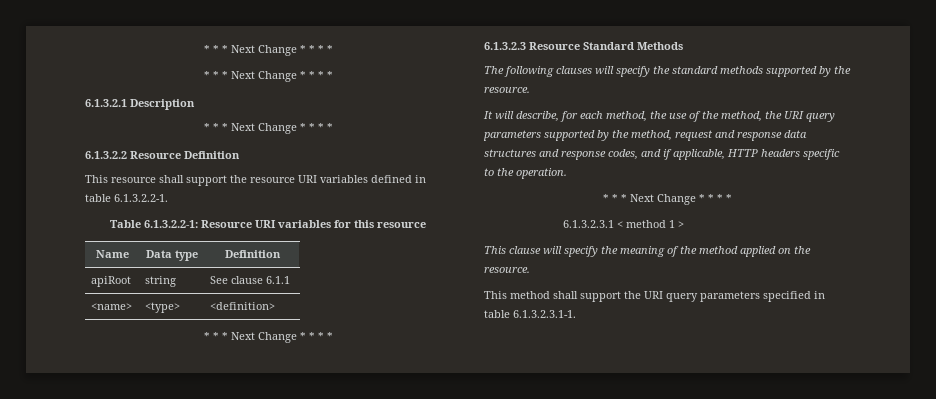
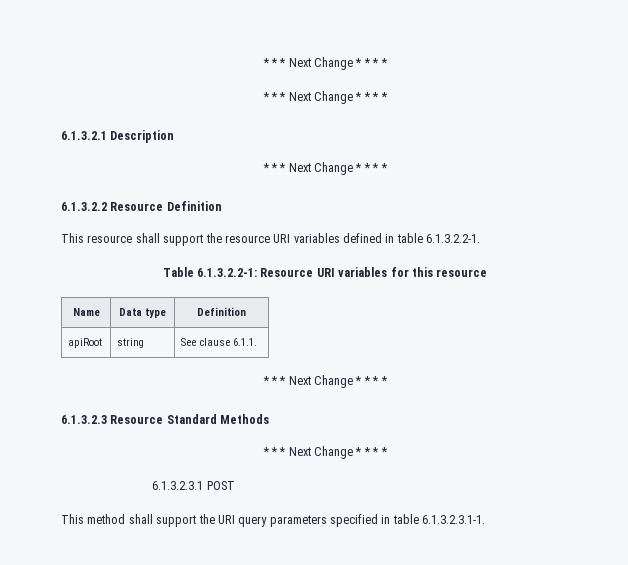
- apiRoot | string | See clause 6.1.1
- <name> | <type> | <definition>
+ apiRoot | string | See clause 6.1.1.
- The following clauses will specify the standard methods supported by the resource.
- It will describe, for each method, the use of the method, the URI query parameters supported by the method, request and response data structures and response codes, and if applicable, HTTP headers specific to the operation.
- 6.1.3.2.3.1 < method 1 >
- This clause will specify the meaning of the method applied on the resource.
+ 6.1.3.2.3.1 POST

